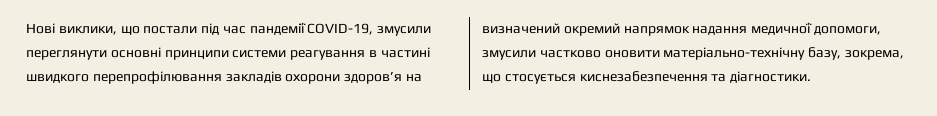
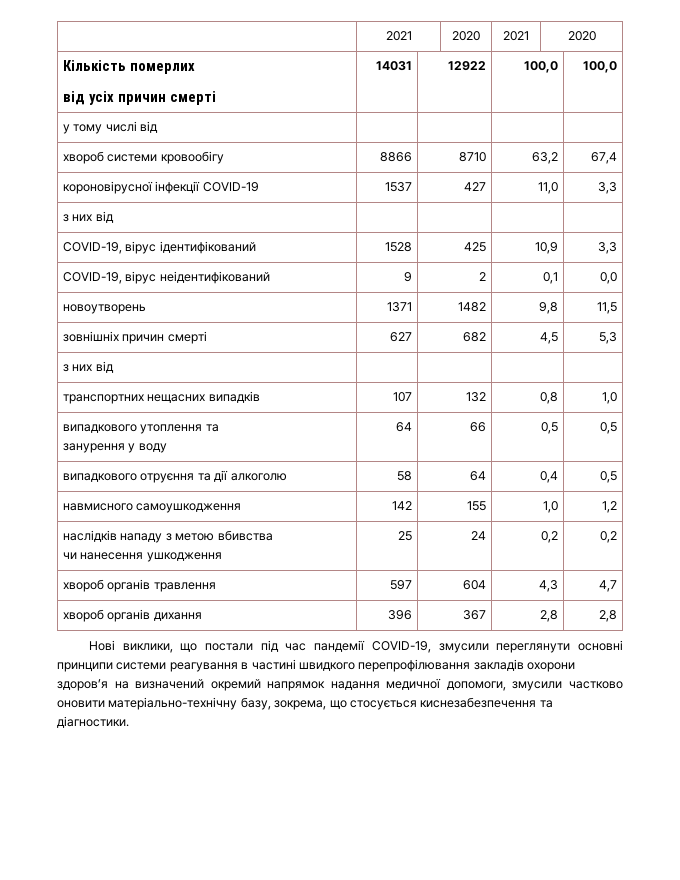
+ | 2021 | 2020 | 2021 | 2020
+ Кількість померлих
+ від усіх причин смерті | 14031 | 12922 | 100,0 | 100,0
+ у тому числі від | | | |
+ хвороб системи кровообігу | 8866 | 8710 | 63,2 | 67,4
+ короновірусної інфекції COVID-19 | 1537 | 427 | 11,0 | 3,3
+ з них від | | | |
+ COVID-19, вірус ідентифікований | 1528 | 425 | 10,9 | 3,3
+ COVID-19, вірус неідентифікований | 9 | 2 | 0,1 | 0,0
+ новоутворень | 1371 | 1482 | 9,8 | 11,5
+ зовнішніх причин смерті | 627 | 682 | 4,5 | 5,3
+ з них від | | | |
+ транспортних нещасних випадків | 107 | 132 | 0,8 | 1,0
+ випадкового утоплення та
+ занурення у воду | 64 | 66 | 0,5 | 0,5
+ випадкового отруєння та дії алкоголю | 58 | 64 | 0,4 | 0,5
+ навмисного самоушкодження | 142 | 155 | 1,0 | 1,2
+ наслідків нападу з метою вбивства
+ чи нанесення ушкодження | 25 | 24 | 0,2 | 0,2
+ хвороб органів травлення | 597 | 604 | 4,3 | 4,7
+ хвороб органів дихання | 396 | 367 | 2,8 | 2,8

